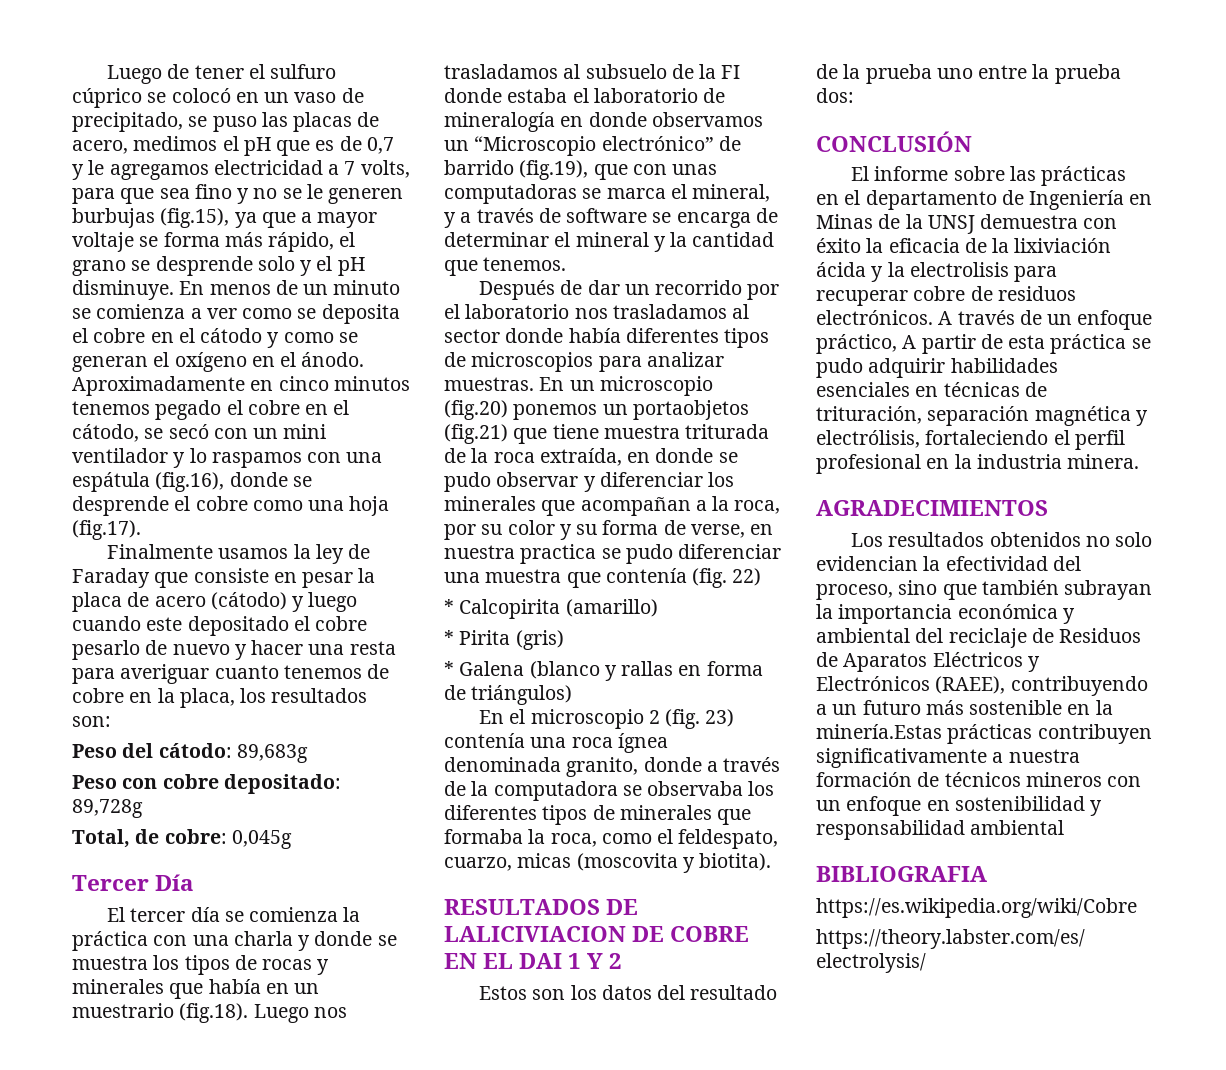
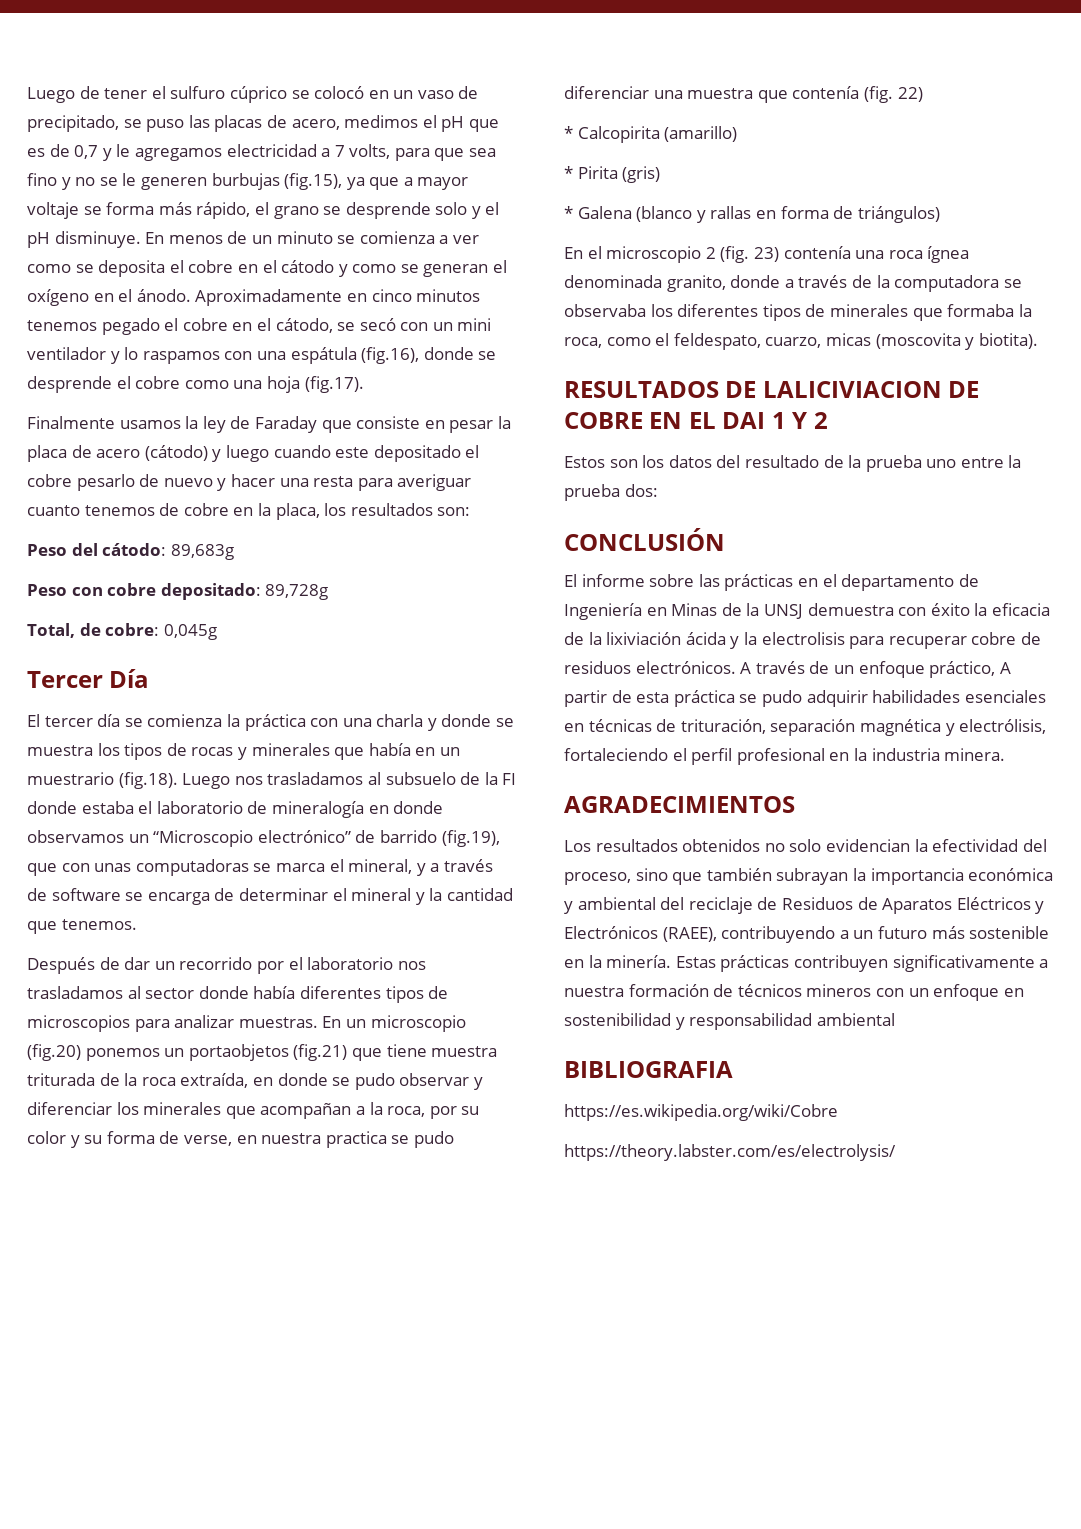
- Los resultados obtenidos no solo evidencian la efectividad del proceso, sino que también subrayan la importancia económica y ambiental del reciclaje de Residuos de Aparatos Eléctricos y Electrónicos (RAEE), contribuyendo a un futuro más sostenible en la minería.Estas prácticas contribuyen significativamente a nuestra formación de técnicos mineros con un enfoque en sostenibilidad y responsabilidad ambiental
+ Los resultados obtenidos no solo evidencian la efectividad del proceso, sino que también subrayan la importancia económica y ambiental del reciclaje de Residuos de Aparatos Eléctricos y Electrónicos (RAEE), contribuyendo a un futuro más sostenible en la minería. Estas prácticas contribuyen significativamente a nuestra formación de técnicos mineros con un enfoque en sostenibilidad y responsabilidad ambiental

